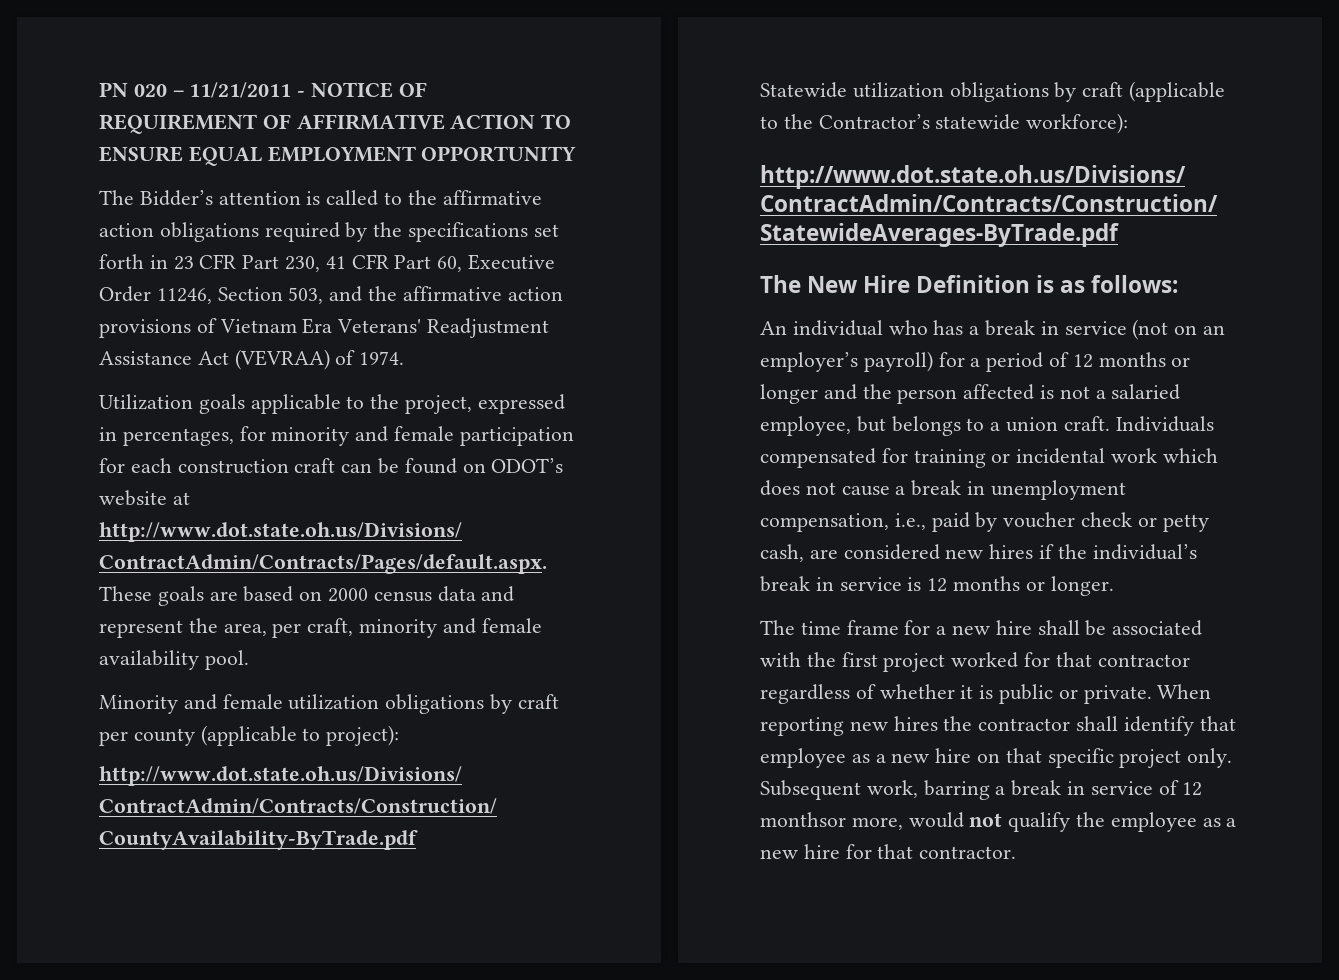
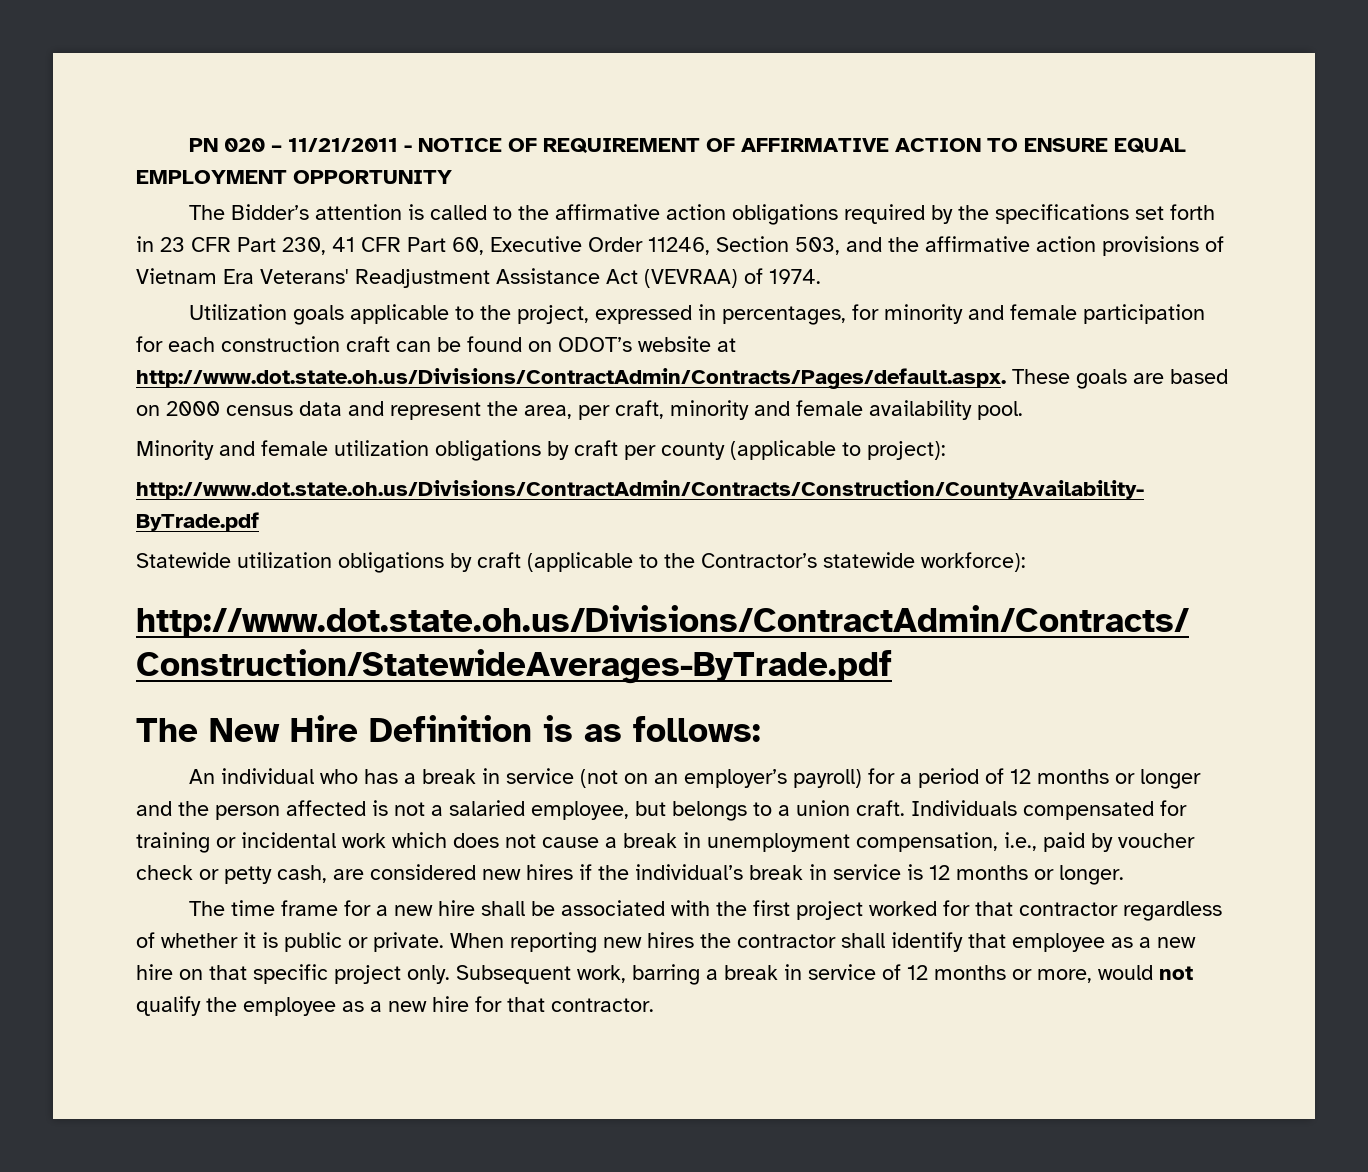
- Subsequent work, barring a break in service of 12 monthsor more, would not qualify the employee as a new hire for that contractor.
+ Subsequent work, barring a break in service of 12 months or more, would not qualify the employee as a new hire for that contractor.

